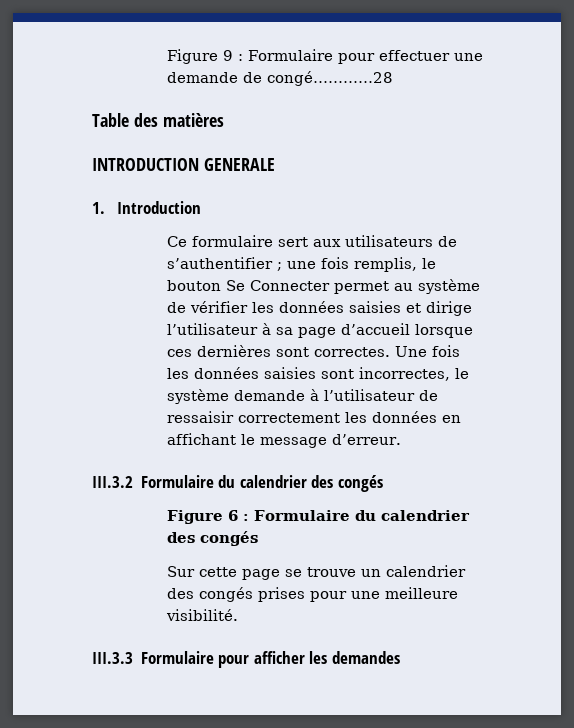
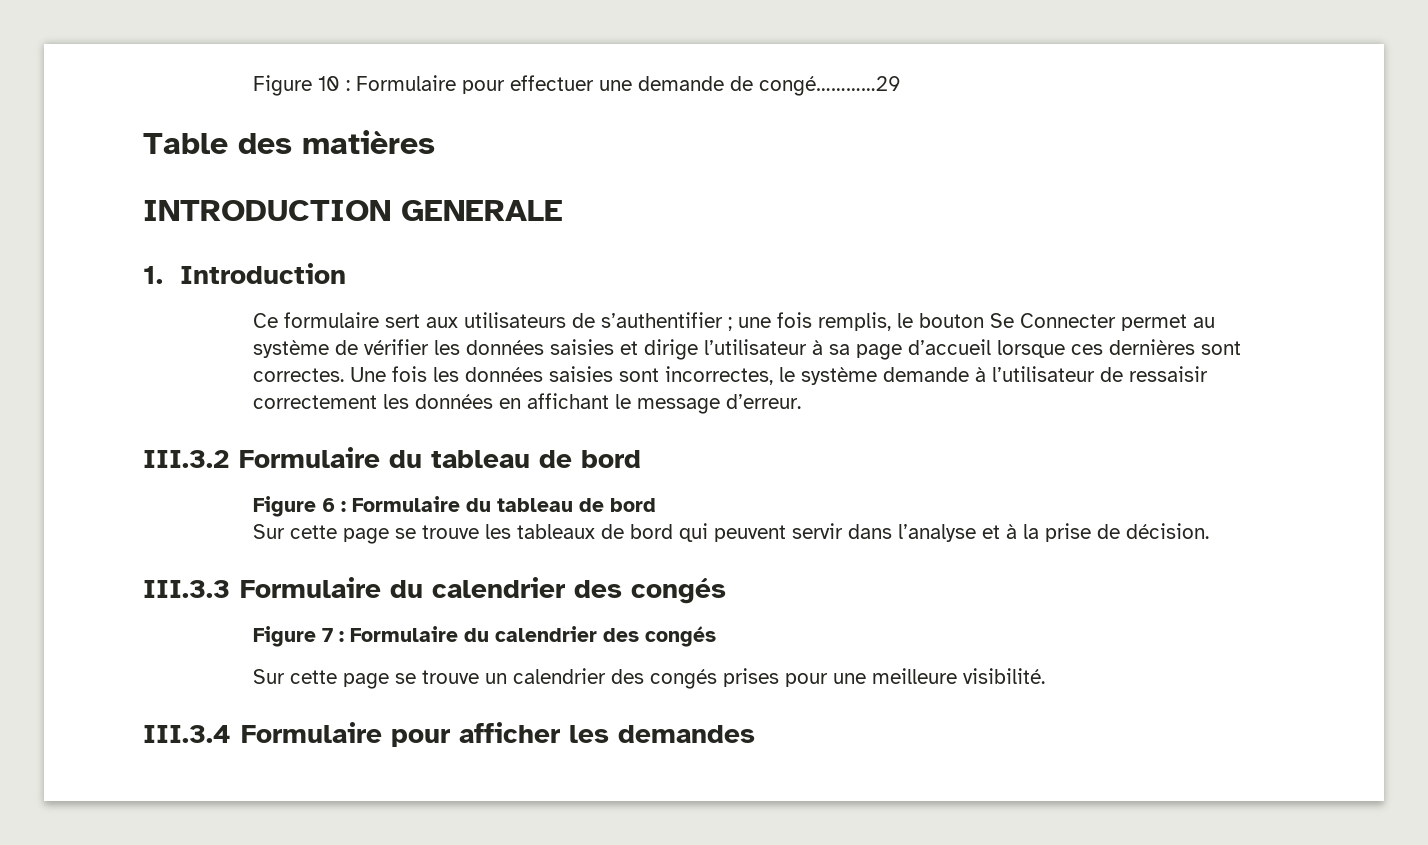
- Figure 9 : Formulaire pour effectuer une demande de congé…………28
+ Figure 10 : Formulaire pour effectuer une demande de congé…………29
- III.3.2 Formulaire du calendrier des congés
+ III.3.2 Formulaire du tableau de bord
+ Figure 6 : Formulaire du tableau de bord
+ Sur cette page se trouve les tableaux de bord qui peuvent servir dans l’analyse et à la prise de décision.
+ III.3.3 Formulaire du calendrier des congés
- Figure 6 : Formulaire du calendrier des congés
+ Figure 7 : Formulaire du calendrier des congés
- III.3.3 Formulaire pour afficher les demandes
+ III.3.4 Formulaire pour afficher les demandes

